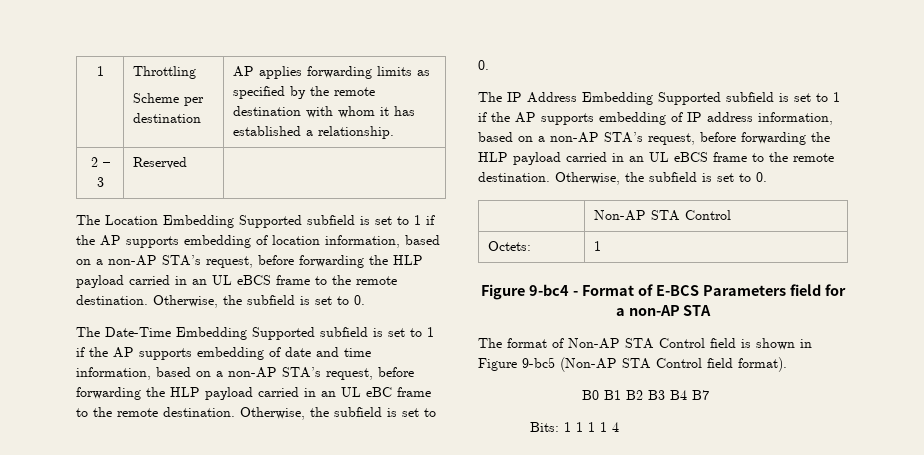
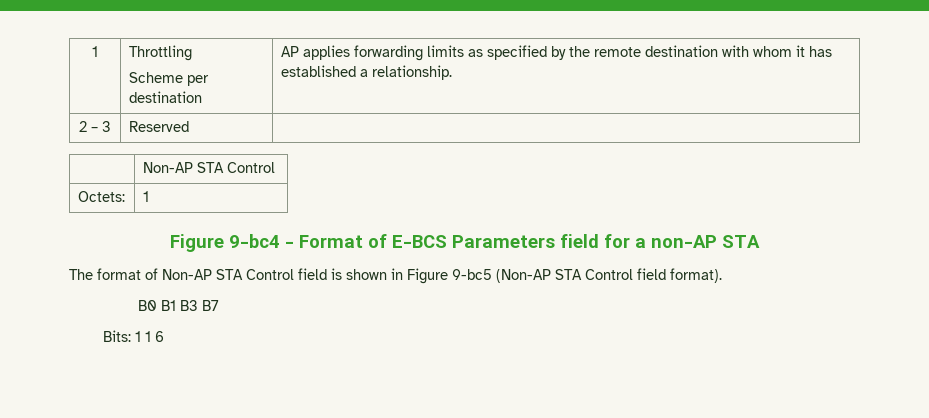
- The Location Embedding Supported subfield is set to 1 if the AP supports embedding of location information, based on a non-AP STA’s request, before forwarding the HLP payload carried in an UL eBCS frame to the remote destination. Otherwise, the subfield is set to 0.
- The Date-Time Embedding Supported subfield is set to 1 if the AP supports embedding of date and time information, based on a non-AP STA’s request, before forwarding the HLP payload carried in an UL eBC frame to the remote destination. Otherwise, the subfield is set to 0.
- The IP Address Embedding Supported subfield is set to 1 if the AP supports embedding of IP address information, based on a non-AP STA’s request, before forwarding the HLP payload carried in an UL eBCS frame to the remote destination. Otherwise, the subfield is set to 0.
- B0 B1 B2 B3 B4 B7
+ B0 B1 B3 B7
- Bits: 1 1 1 1 4
+ Bits: 1 1 6

